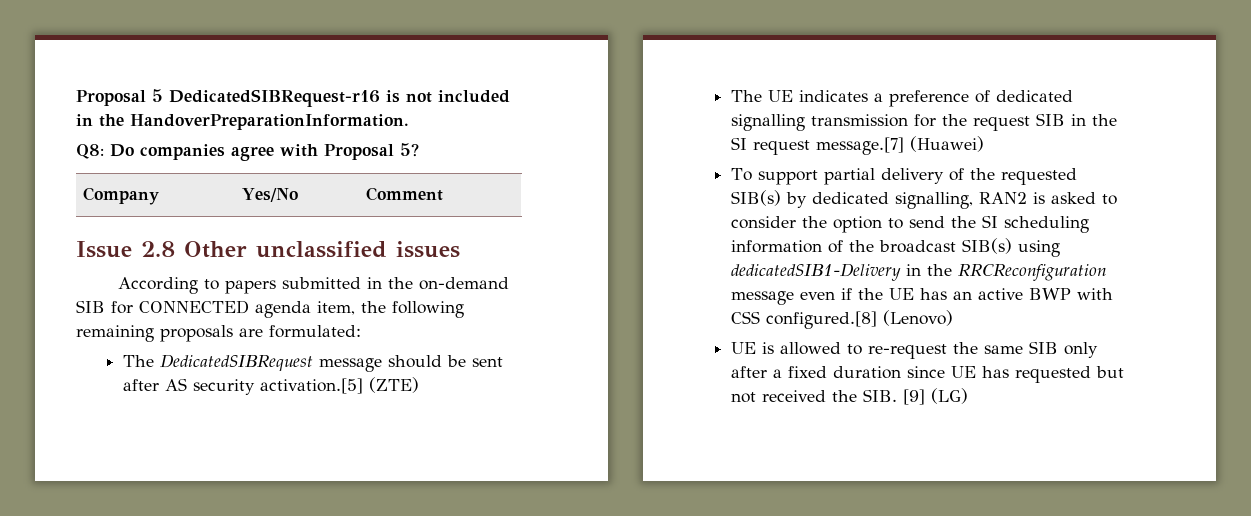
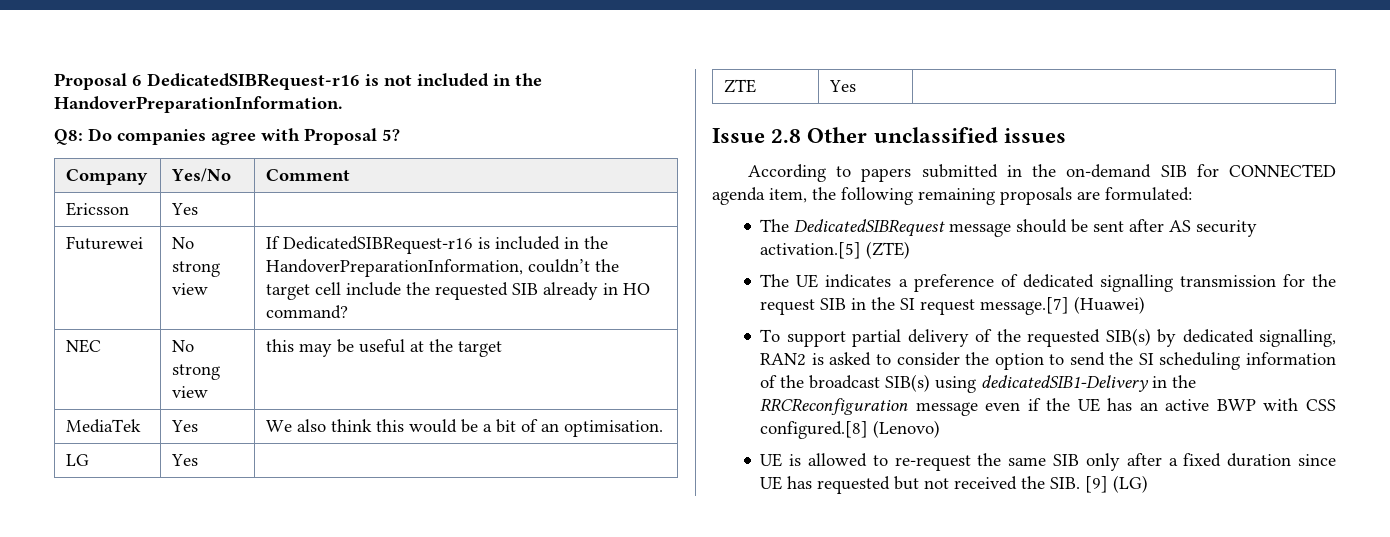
- Proposal 5 DedicatedSIBRequest-r16 is not included in the HandoverPreparationInformation.
+ Proposal 6 DedicatedSIBRequest-r16 is not included in the HandoverPreparationInformation.
+ Ericsson | Yes |
+ Futurewei | No strong view | If DedicatedSIBRequest-r16 is included in the HandoverPreparationInformation, couldn’t the target cell include the requested SIB already in HO command?
+ NEC | No strong view | this may be useful at the target
+ MediaTek | Yes | We also think this would be a bit of an optimisation.
+ LG | Yes |
+ ZTE | Yes |

